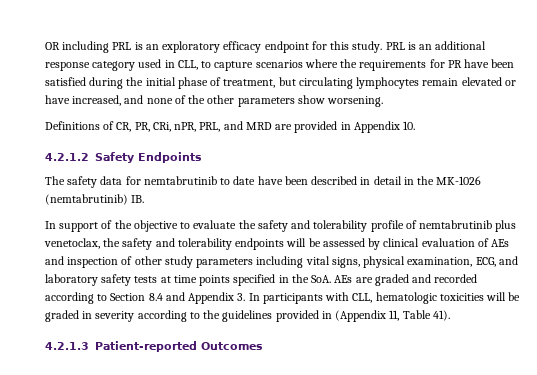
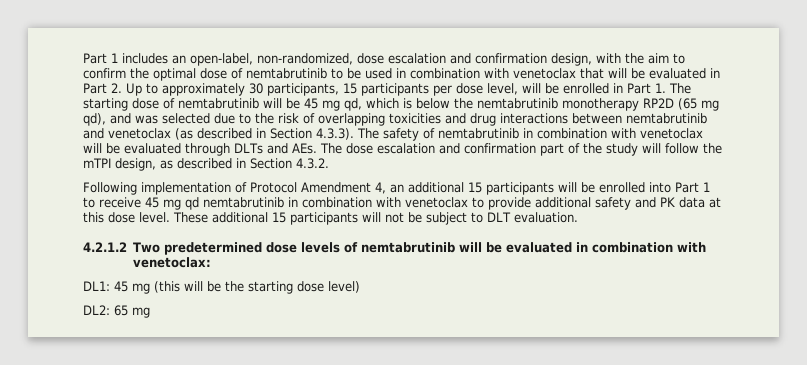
- OR including PRL is an exploratory efficacy endpoint for this study. PRL is an additional response category used in CLL, to capture scenarios where the requirements for PR have been satisfied during the initial phase of treatment, but circulating lymphocytes remain elevated or have increased, and none of the other parameters show worsening.
- Definitions of CR, PR, CRi, nPR, PRL, and MRD are provided in Appendix 10.
- 4.2.1.2 Safety Endpoints
- The safety data for nemtabrutinib to date have been described in detail in the MK-1026 (nemtabrutinib) IB.
- In support of the objective to evaluate the safety and tolerability profile of nemtabrutinib plus venetoclax, the safety and tolerability endpoints will be assessed by clinical evaluation of AEs and inspection of other study parameters including vital signs, physical examination, ECG, and laboratory safety tests at time points specified in the SoA. AEs are graded and recorded according to Section 8.4 and Appendix 3. In participants with CLL, hematologic toxicities will be graded in severity according to the guidelines provided in (Appendix 11, Table 41).
- 4.2.1.3 Patient-reported Outcomes
+ Part 1 includes an open-label, non-randomized, dose escalation and confirmation design, with the aim to confirm the optimal dose of nemtabrutinib to be used in combination with venetoclax that will be evaluated in Part 2. Up to approximately 30 participants, 15 participants per dose level, will be enrolled in Part 1. The starting dose of nemtabrutinib will be 45 mg qd, which is below the nemtabrutinib monotherapy RP2D (65 mg qd), and was selected due to the risk of overlapping toxicities and drug interactions between nemtabrutinib and venetoclax (as described in Section 4.3.3). The safety of nemtabrutinib in combination with venetoclax will be evaluated through DLTs and AEs. The dose escalation and confirmation part of the study will follow the mTPI design, as described in Section 4.3.2.
+ Following implementation of Protocol Amendment 4, an additional 15 participants will be enrolled into Part 1 to receive 45 mg qd nemtabrutinib in combination with venetoclax to provide additional safety and PK data at this dose level. These additional 15 participants will not be subject to DLT evaluation.
+ 4.2.1.2 Two predetermined dose levels of nemtabrutinib will be evaluated in combination with venetoclax:
+ DL1: 45 mg (this will be the starting dose level)
+ DL2: 65 mg

